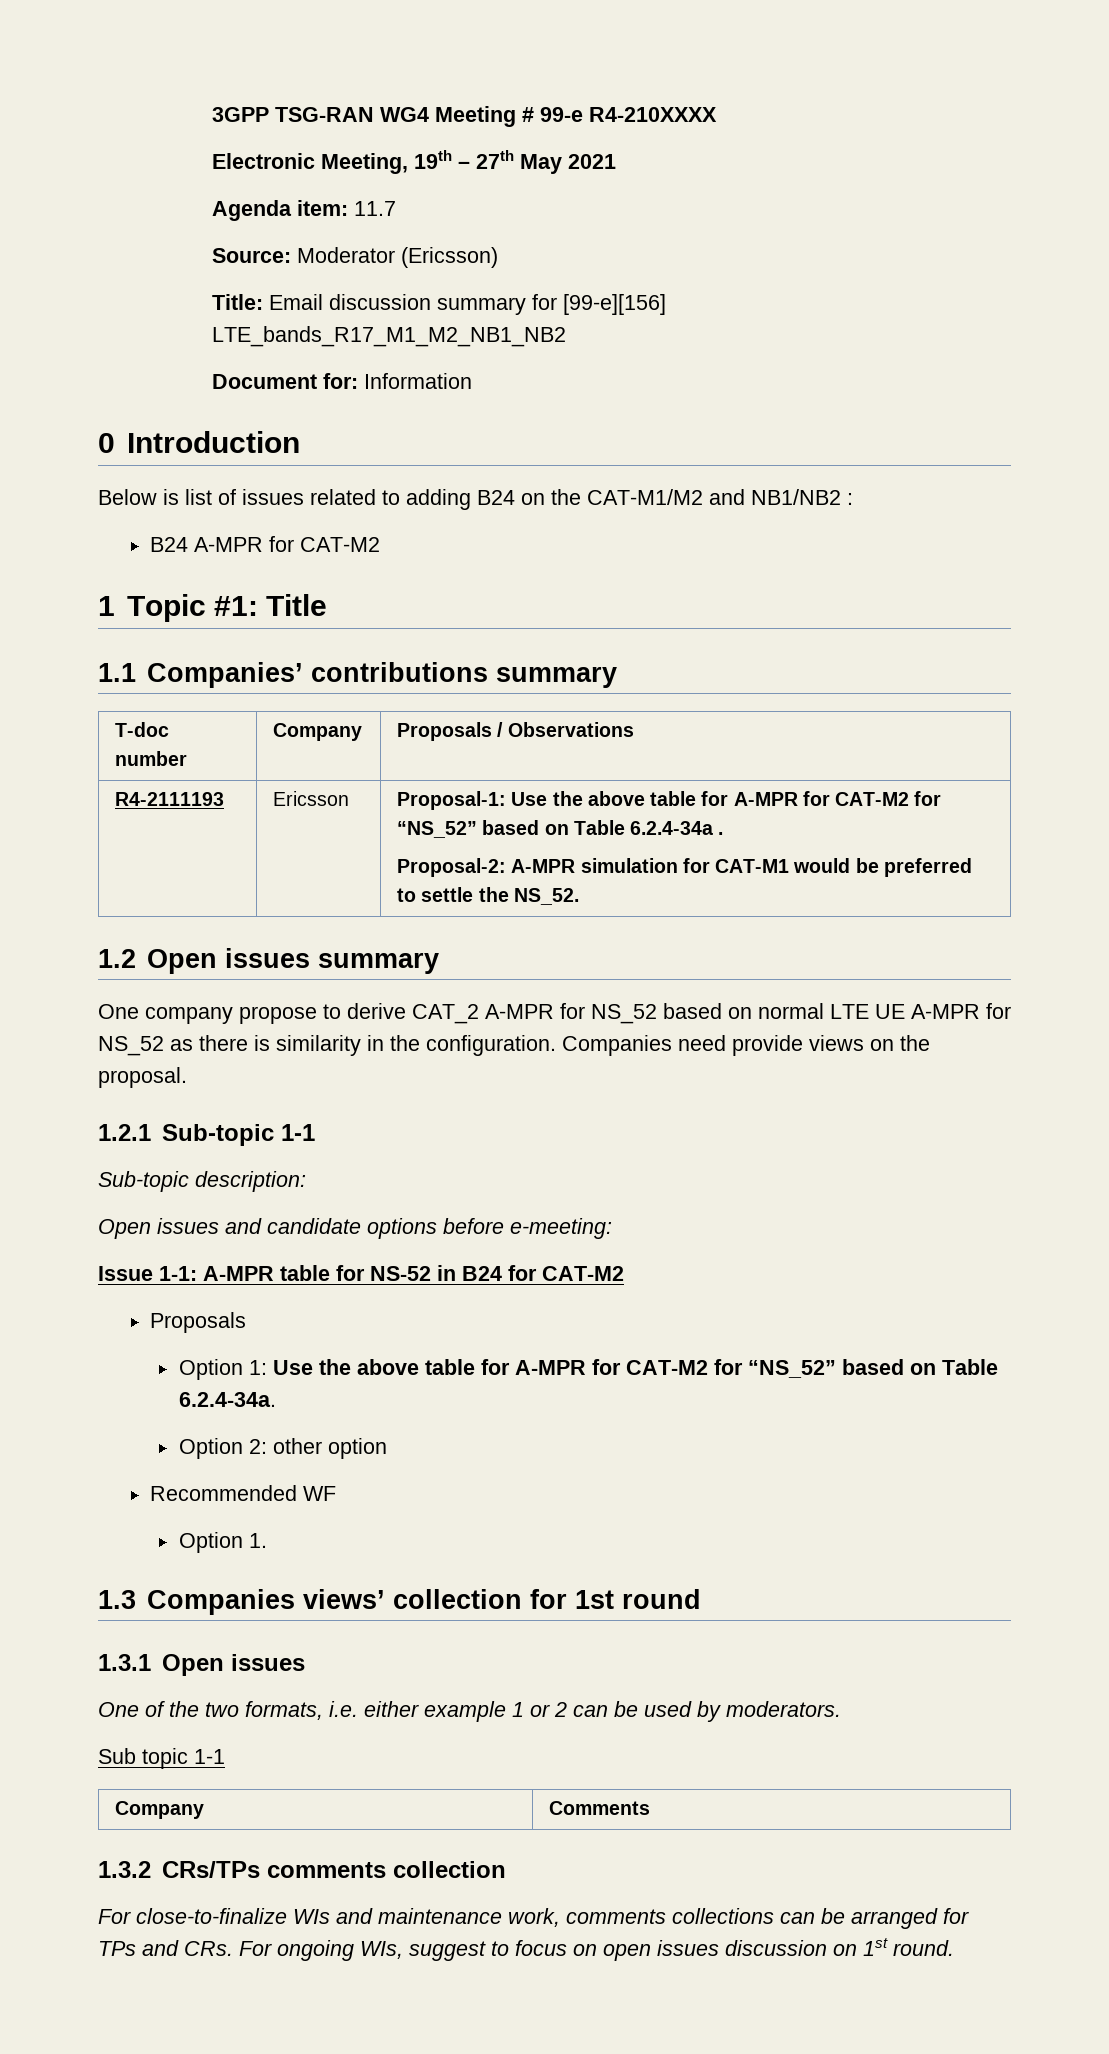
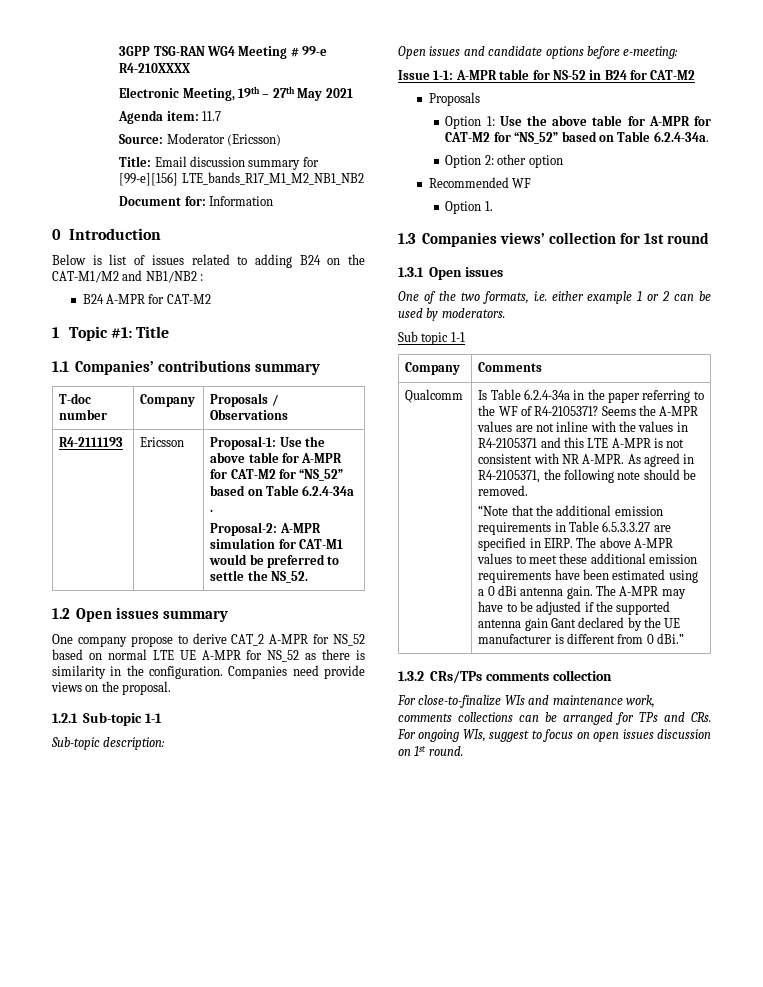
+ Qualcomm | Is Table 6.2.4-34a in the paper referring to the WF of R4-2105371? Seems the A-MPR values are not inline with the values in R4-2105371 and this LTE A-MPR is not consistent with NR A-MPR. As agreed in R4-2105371, the following note should be removed.
+ “Note that the additional emission requirements in Table 6.5.3.3.27 are specified in EIRP. The above A-MPR values to meet these additional emission requirements have been estimated using a 0 dBi antenna gain. The A-MPR may have to be adjusted if the supported antenna gain Gant declared by the UE manufacturer is different from 0 dBi.”

